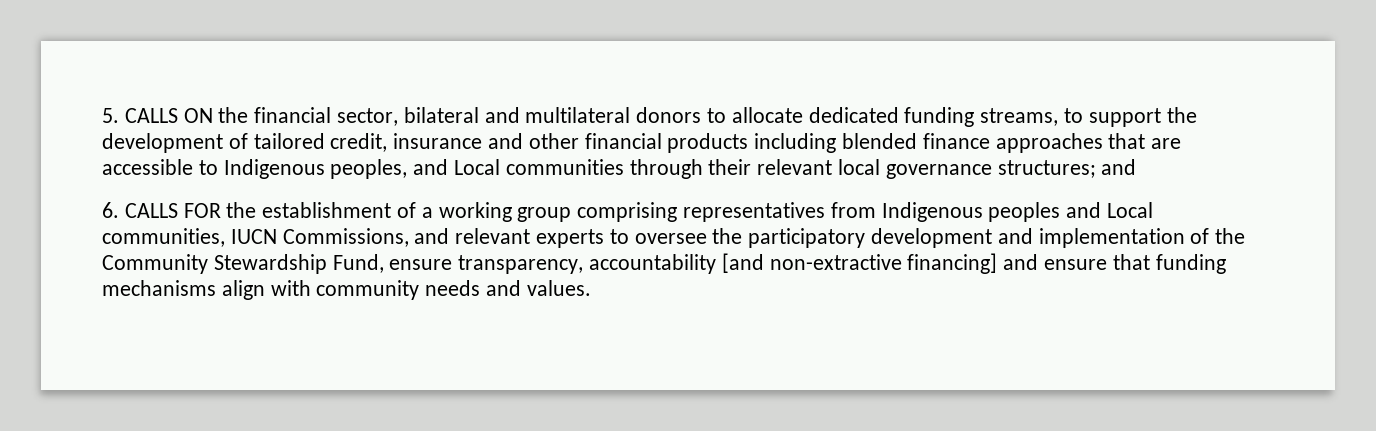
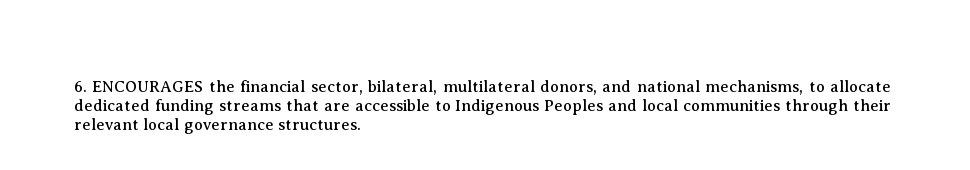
- 5. CALLS ON the financial sector, bilateral and multilateral donors to allocate dedicated funding streams, to support the development of tailored credit, insurance and other financial products including blended finance approaches that are accessible to Indigenous peoples, and Local communities through their relevant local governance structures; and
- 6. CALLS FOR the establishment of a working group comprising representatives from Indigenous peoples and Local communities, IUCN Commissions, and relevant experts to oversee the participatory development and implementation of the Community Stewardship Fund, ensure transparency, accountability [and non-extractive financing] and ensure that funding mechanisms align with community needs and values.
+ 6. ENCOURAGES the financial sector, bilateral, multilateral donors, and national mechanisms, to allocate dedicated funding streams that are accessible to Indigenous Peoples and local communities through their relevant local governance structures.

